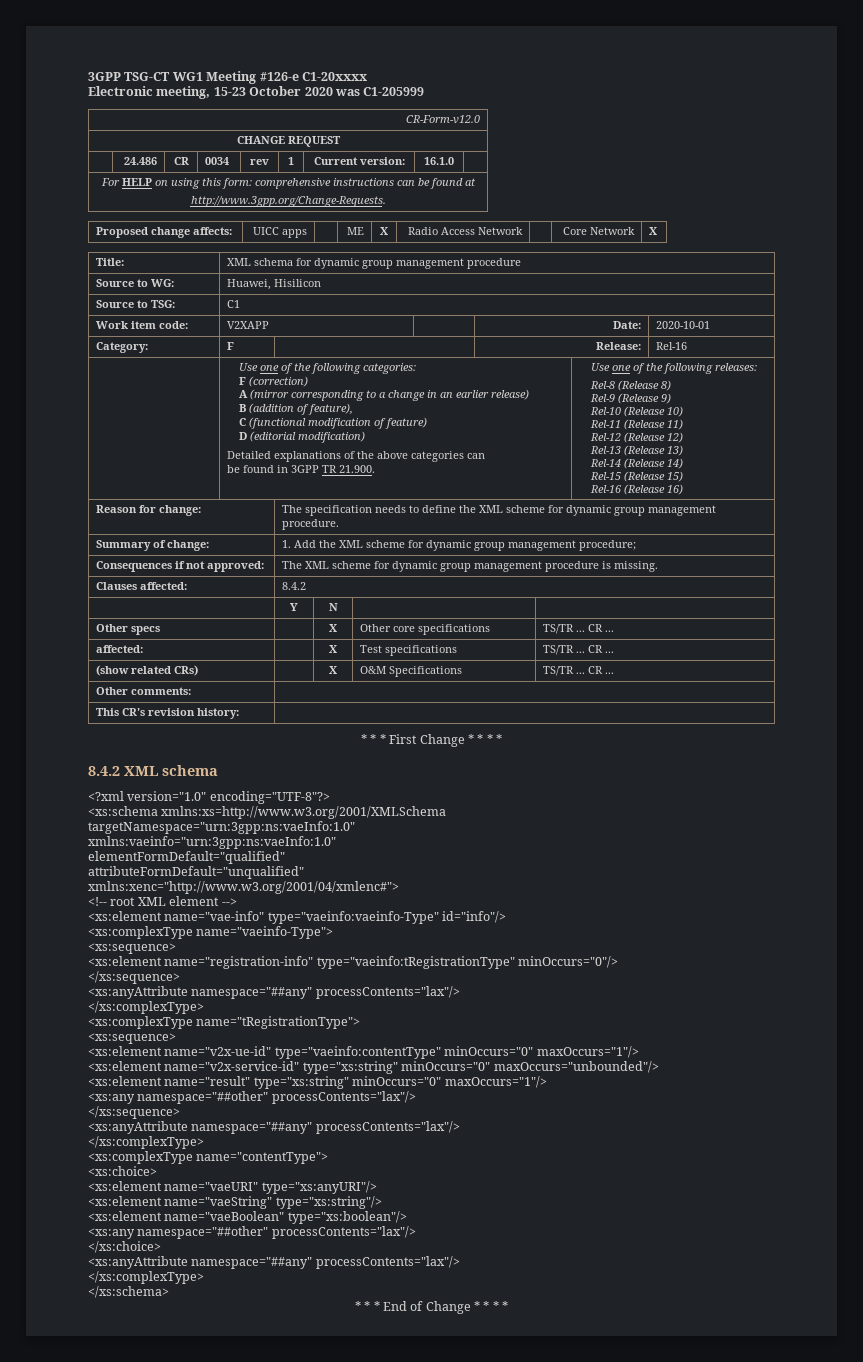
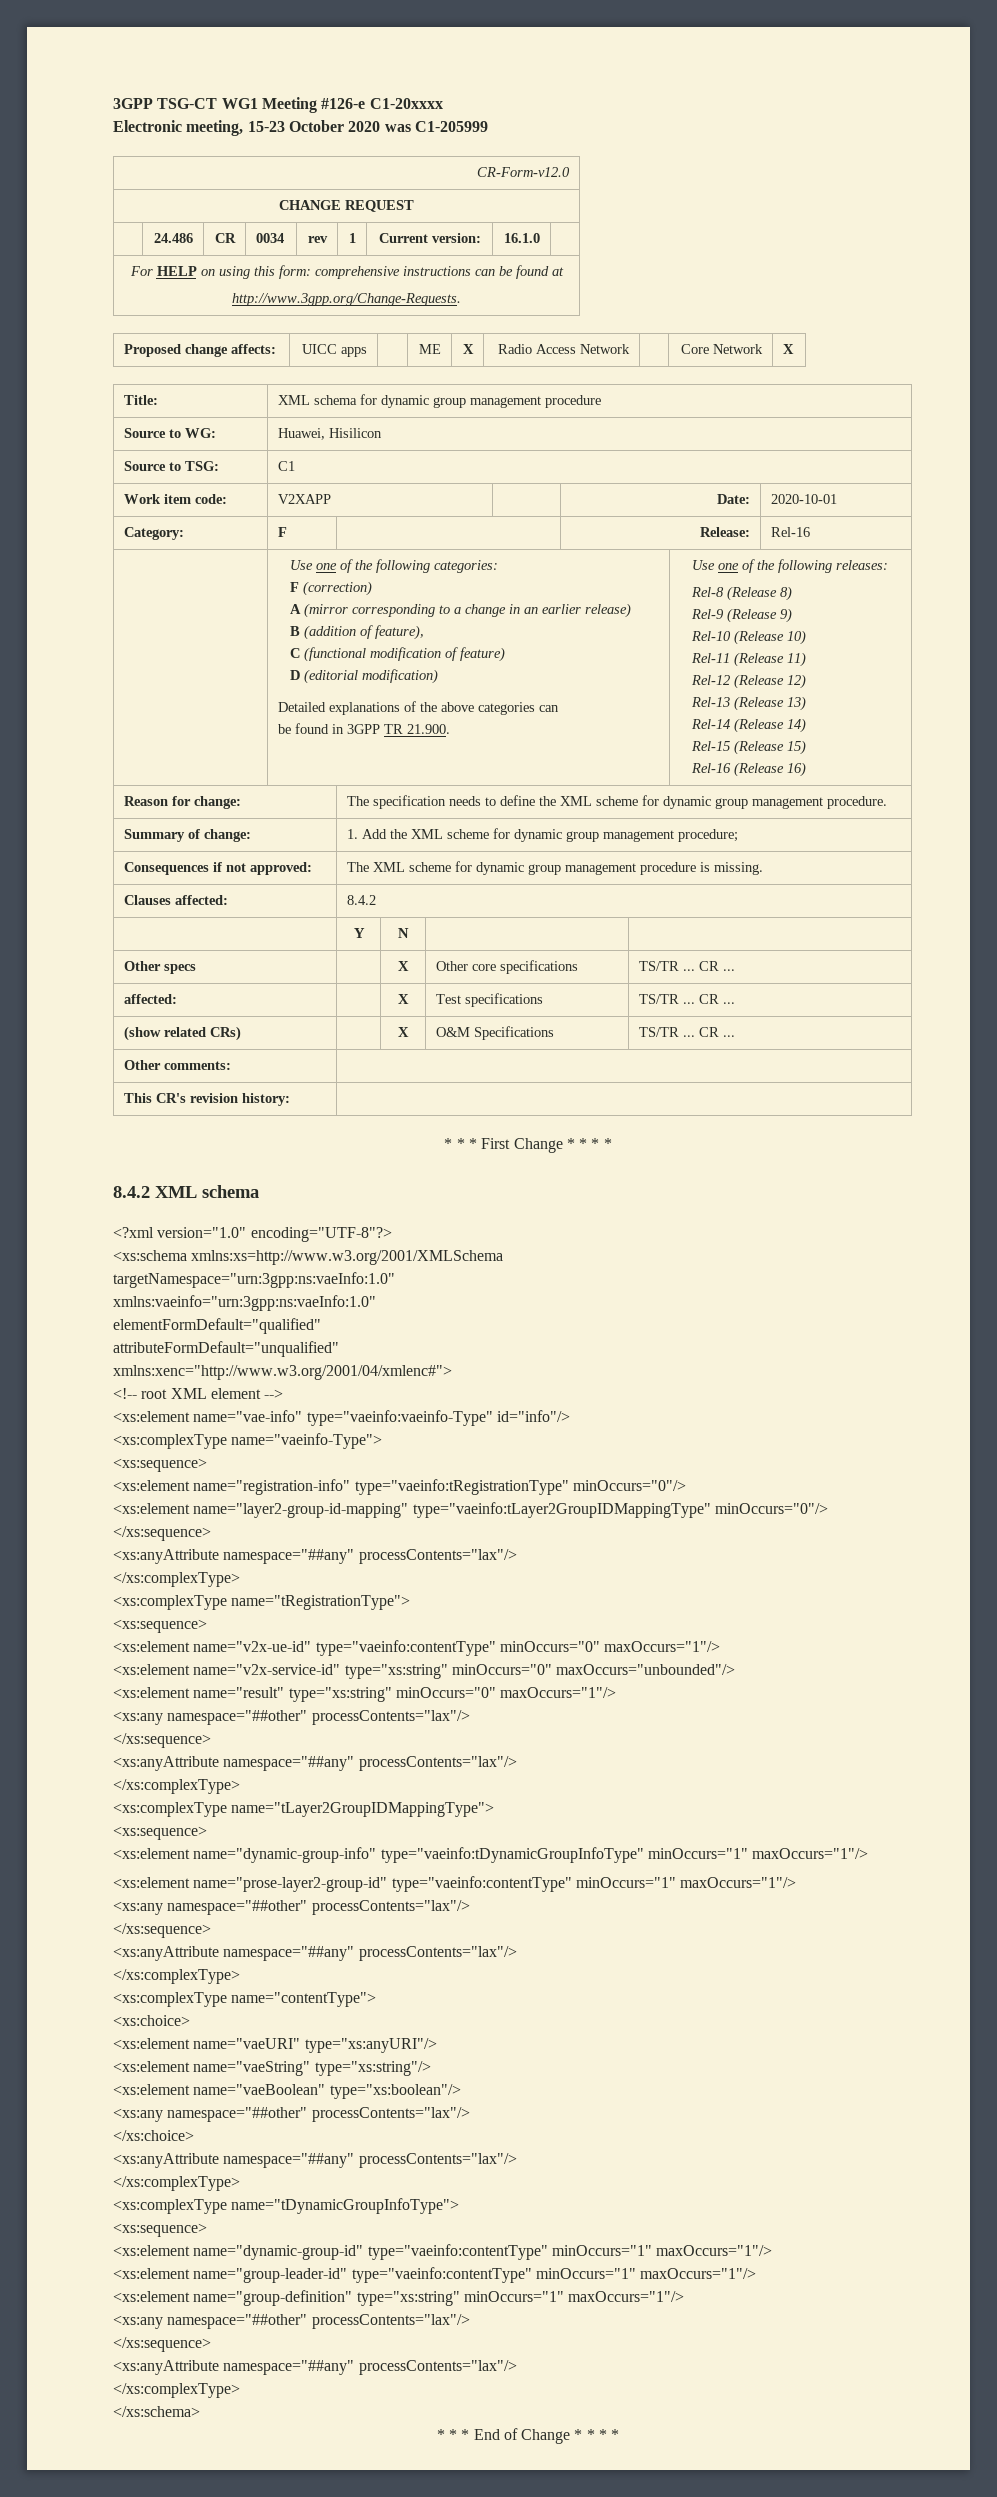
+ <xs:element name="layer2-group-id-mapping" type="vaeinfo:tLayer2GroupIDMappingType" minOccurs="0"/>
+ <xs:complexType name="tLayer2GroupIDMappingType">
+ <xs:sequence>
+ <xs:element name="dynamic-group-info" type="vaeinfo:tDynamicGroupInfoType" minOccurs="1" maxOccurs="1"/>
+ <xs:element name="prose-layer2-group-id" type="vaeinfo:contentType" minOccurs="1" maxOccurs="1"/>
+ <xs:any namespace="##other" processContents="lax"/>
+ </xs:sequence>
+ <xs:anyAttribute namespace="##any" processContents="lax"/>
+ </xs:complexType>
+ <xs:complexType name="tDynamicGroupInfoType">
+ <xs:sequence>
+ <xs:element name="dynamic-group-id" type="vaeinfo:contentType" minOccurs="1" maxOccurs="1"/>
+ <xs:element name="group-leader-id" type="vaeinfo:contentType" minOccurs="1" maxOccurs="1"/>
+ <xs:element name="group-definition" type="xs:string" minOccurs="1" maxOccurs="1"/>
+ <xs:any namespace="##other" processContents="lax"/>
+ </xs:sequence>
+ <xs:anyAttribute namespace="##any" processContents="lax"/>
+ </xs:complexType>

